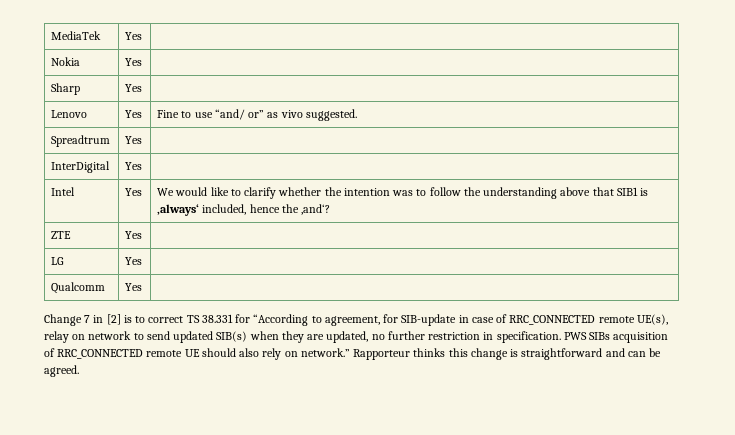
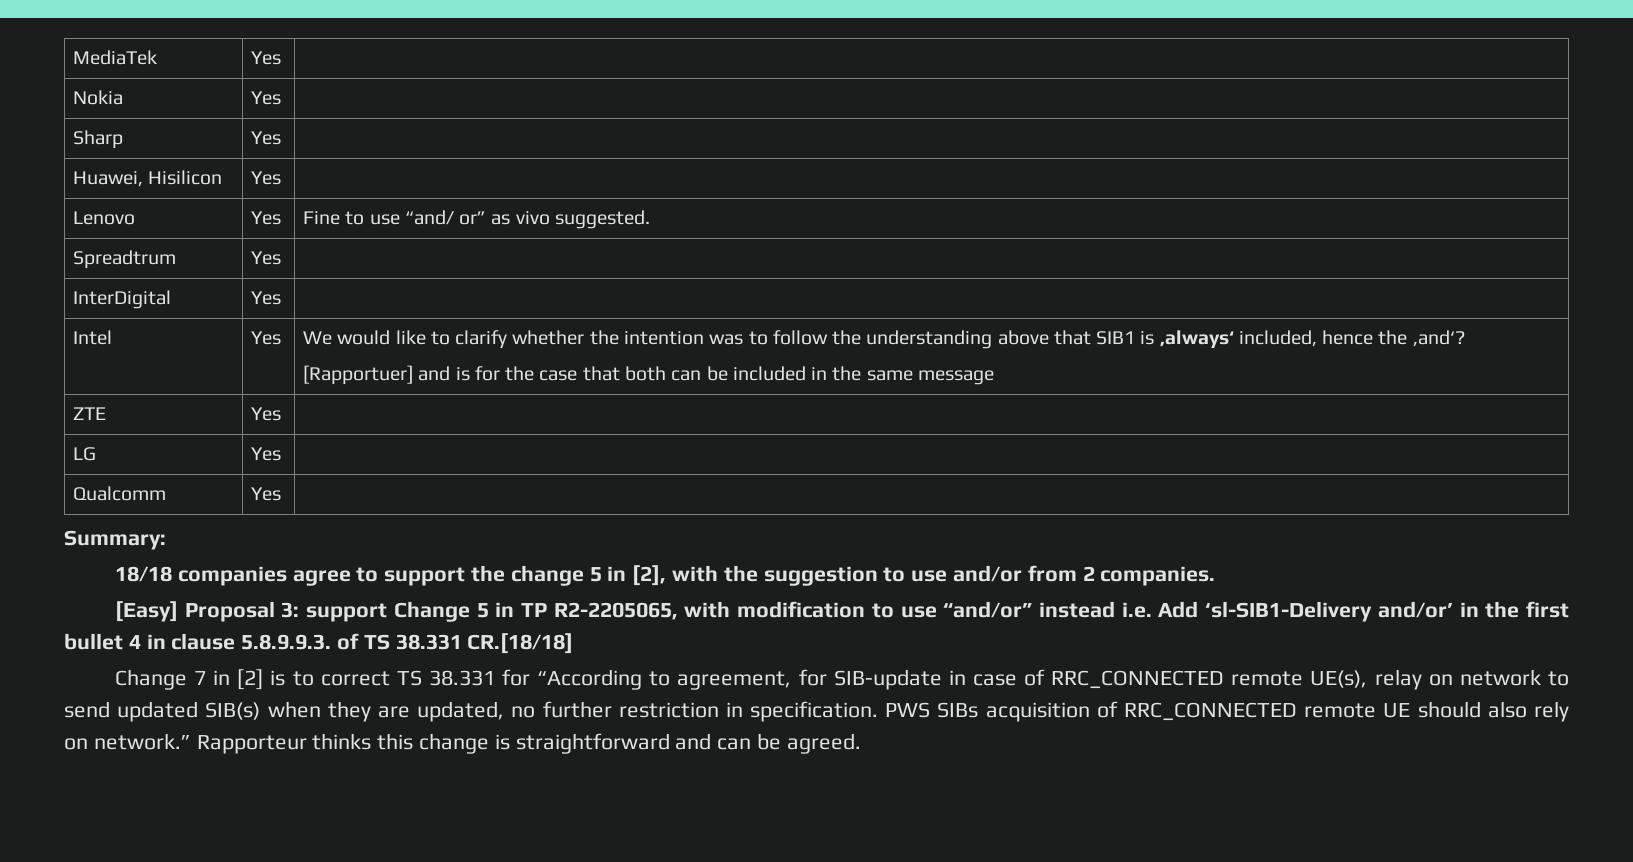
+ Huawei, Hisilicon | Yes |
  Intel | Yes | We would like to clarify whether the intention was to follow the understanding above that SIB1 is ‚always‘ included, hence the ‚and‘?
+ [Rapportuer] and is for the case that both can be included in the same message
+ Summary:
+ 18/18 companies agree to support the change 5 in [2], with the suggestion to use and/or from 2 companies.
+ [Easy] Proposal 3: support Change 5 in TP R2-2205065, with modification to use “and/or” instead i.e. Add ‘sl-SIB1-Delivery and/or’ in the first bullet 4 in clause 5.8.9.9.3. of TS 38.331 CR.[18/18]

